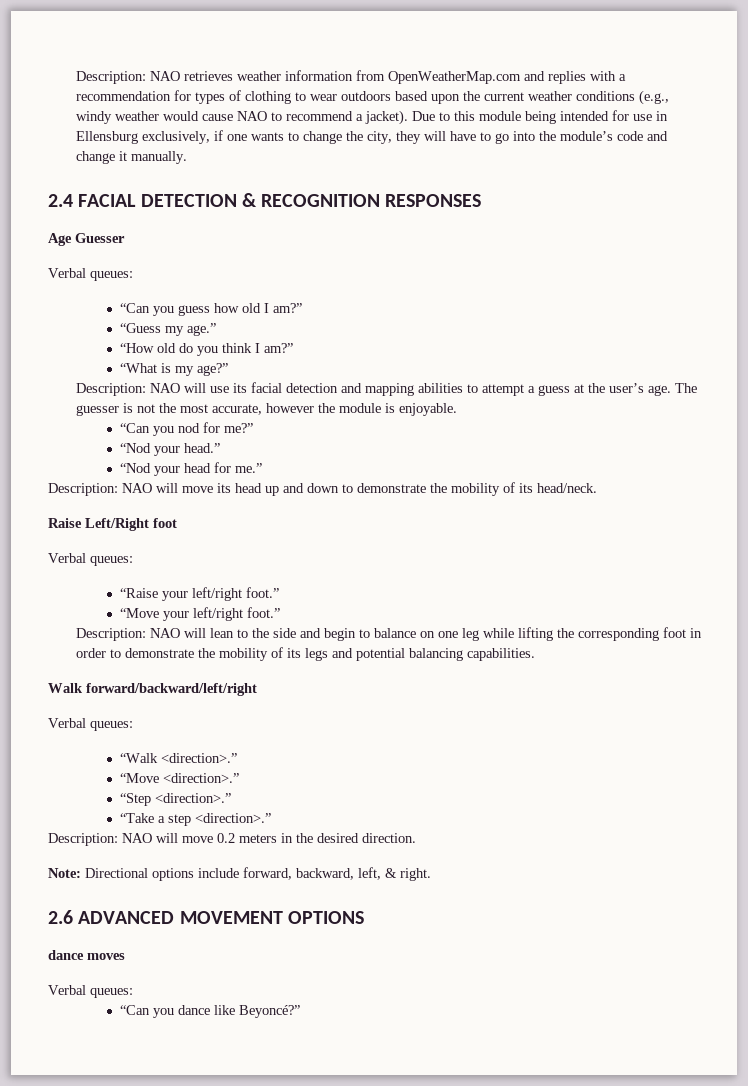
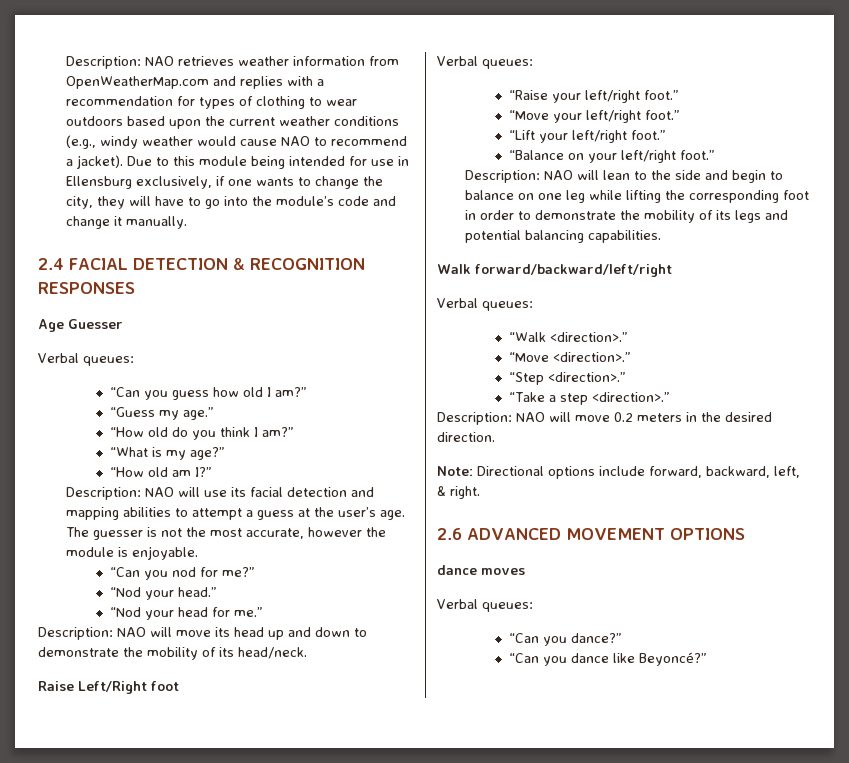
+ “How old am I?”
+ “Lift your left/right foot.”
+ “Balance on your left/right foot.”
+ “Can you dance?”

